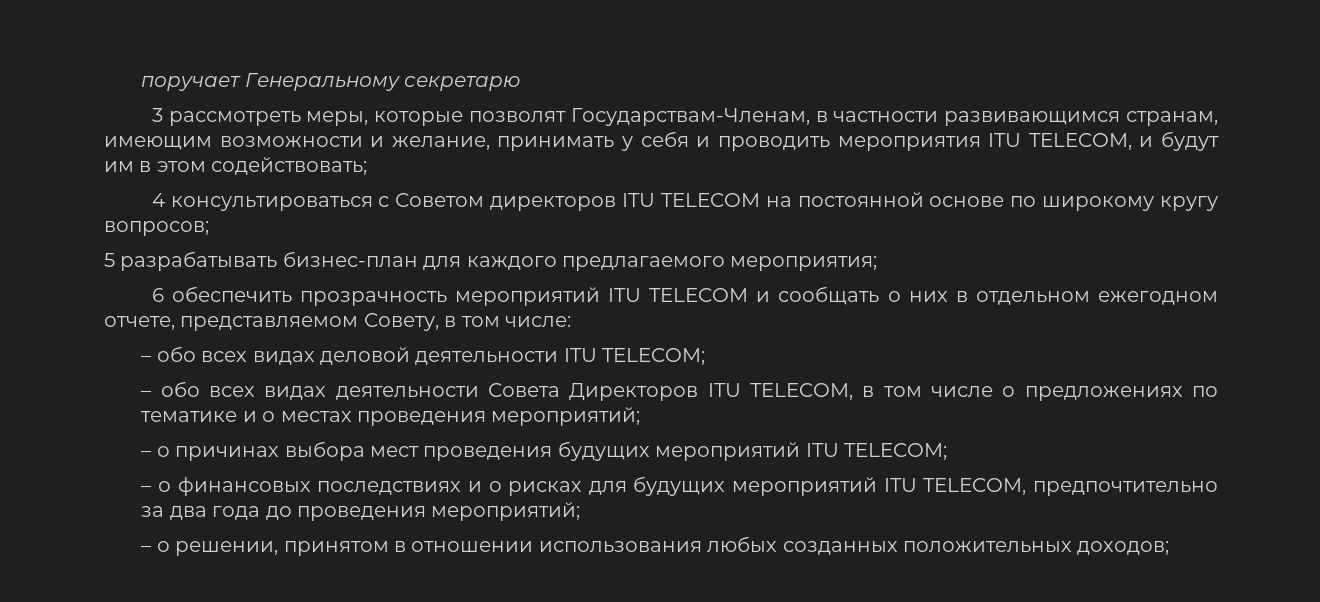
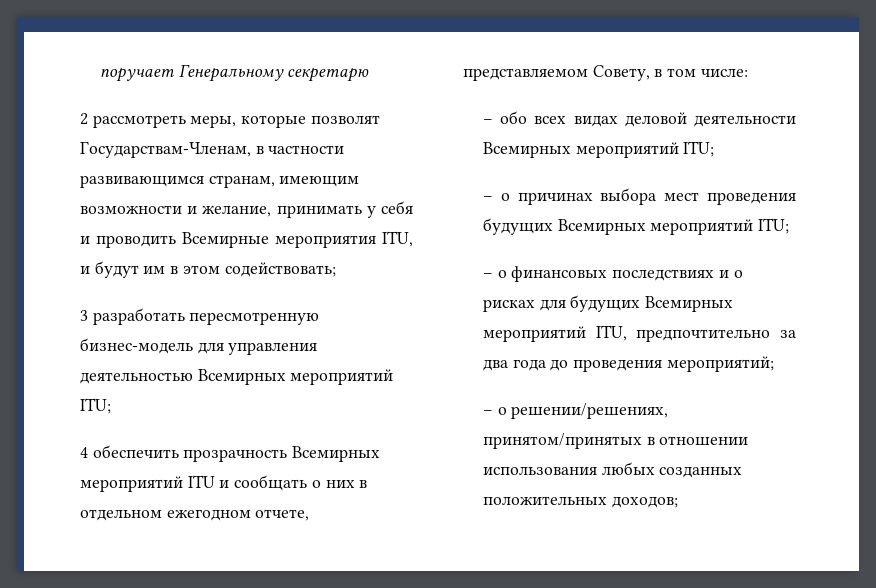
- 3 рассмотреть меры, которые позволят Государствам-Членам, в частности развивающимся странам, имеющим возможности и желание, принимать у себя и проводить мероприятия ITU TELECOM, и будут им в этом содействовать;
+ 2 рассмотреть меры, которые позволят Государствам-Членам, в частности развивающимся странам, имеющим возможности и желание, принимать у себя и проводить Всемирные мероприятия ITU, и будут им в этом содействовать;
- 4 консультироваться с Советом директоров ITU TELECOM на постоянной основе по широкому кругу вопросов;
- 5 разрабатывать бизнес-план для каждого предлагаемого мероприятия;
- 6 обеспечить прозрачность мероприятий ITU TELECOM и сообщать о них в отдельном ежегодном отчете, представляемом Совету, в том числе:
+ 3 разработать пересмотренную бизнес-модель для управления деятельностью Всемирных мероприятий ITU;
+ 4 обеспечить прозрачность Всемирных мероприятий ITU и сообщать о них в отдельном ежегодном отчете, представляемом Совету, в том числе:
- – обо всех видах деловой деятельности ITU TELECOM;
- – обо всех видах деятельности Совета Директоров ITU TELECOM, в том числе о предложениях по тематике и о местах проведения мероприятий;
+ – обо всех видах деловой деятельности Всемирных мероприятий ITU;
- – о причинах выбора мест проведения будущих мероприятий ITU TELECOM;
+ – о причинах выбора мест проведения будущих Всемирных мероприятий ITU;
- – о финансовых последствиях и о рисках для будущих мероприятий ITU TELECOM, предпочтительно за два года до проведения мероприятий;
+ – о финансовых последствиях и о рисках для будущих Всемирных мероприятий ITU, предпочтительно за два года до проведения мероприятий;
- – о решении, принятом в отношении использования любых созданных положительных доходов;
+ – о решении/решениях, принятом/принятых в отношении использования любых созданных положительных доходов;

